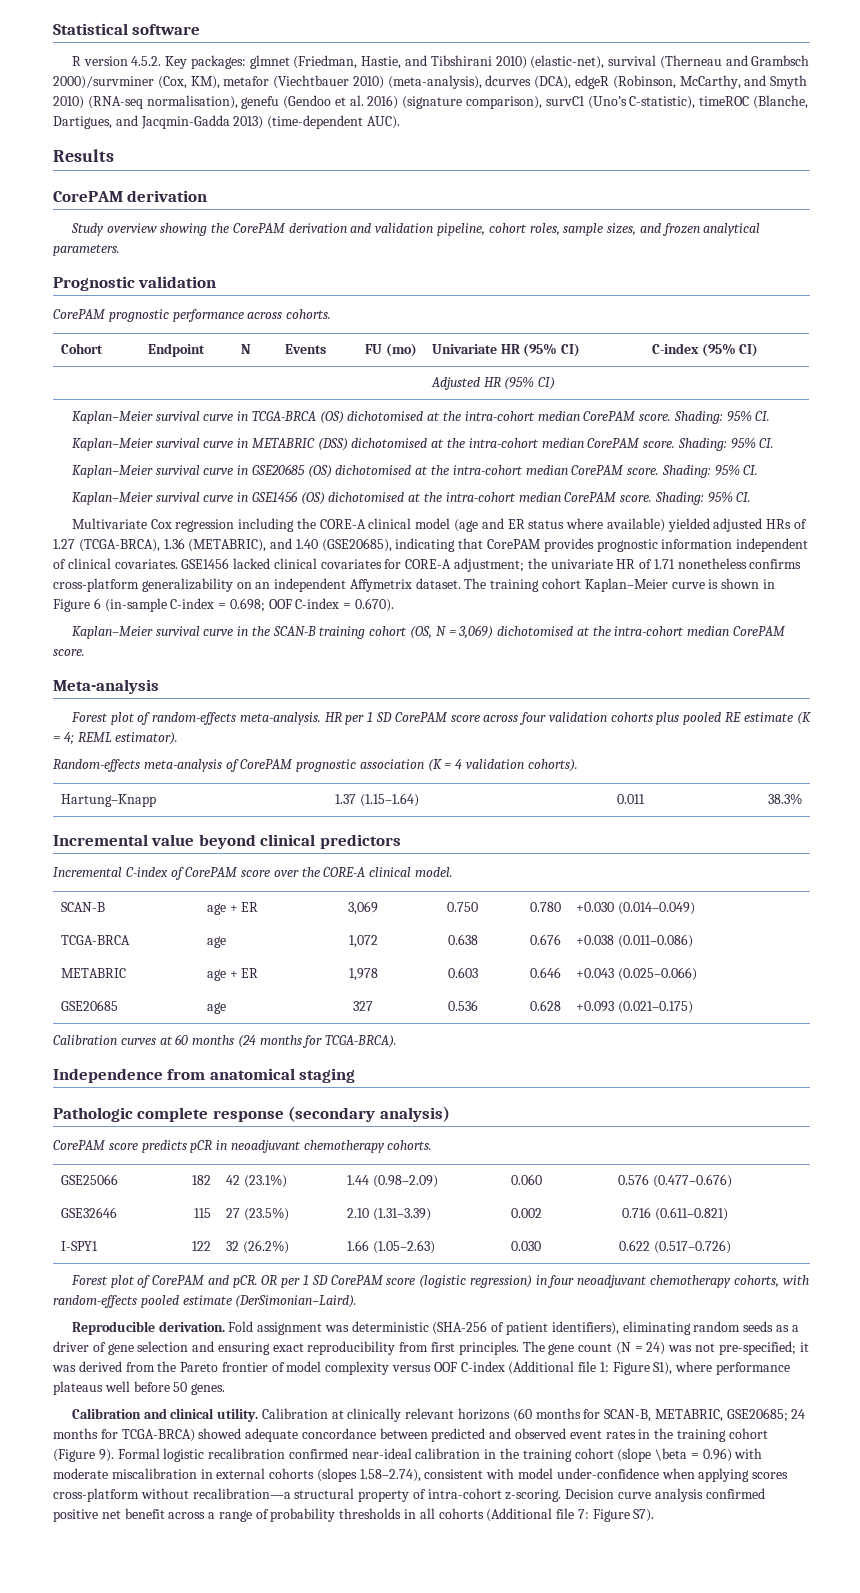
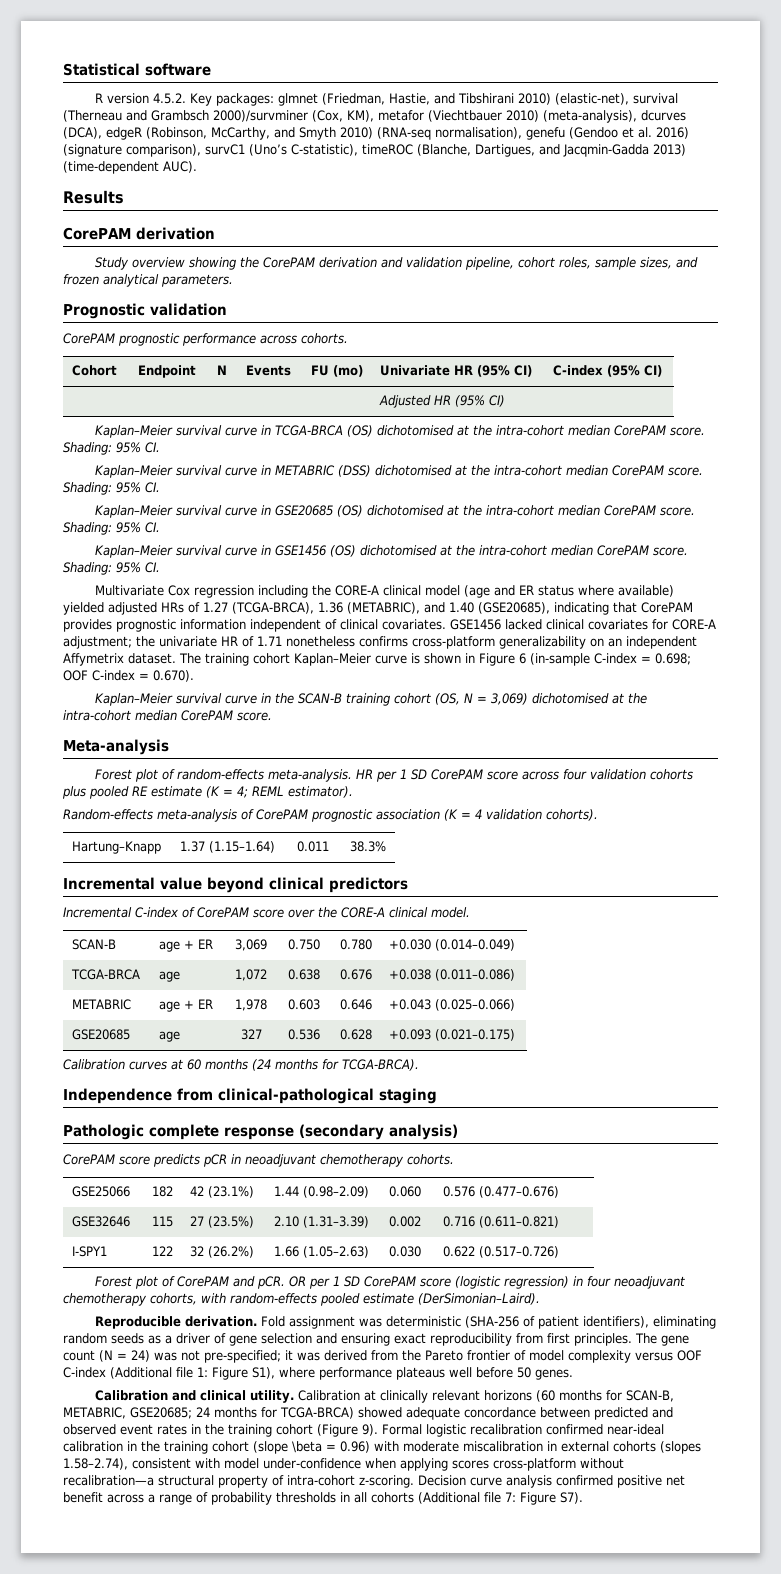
- Independence from anatomical staging
+ Independence from clinical-pathological staging

